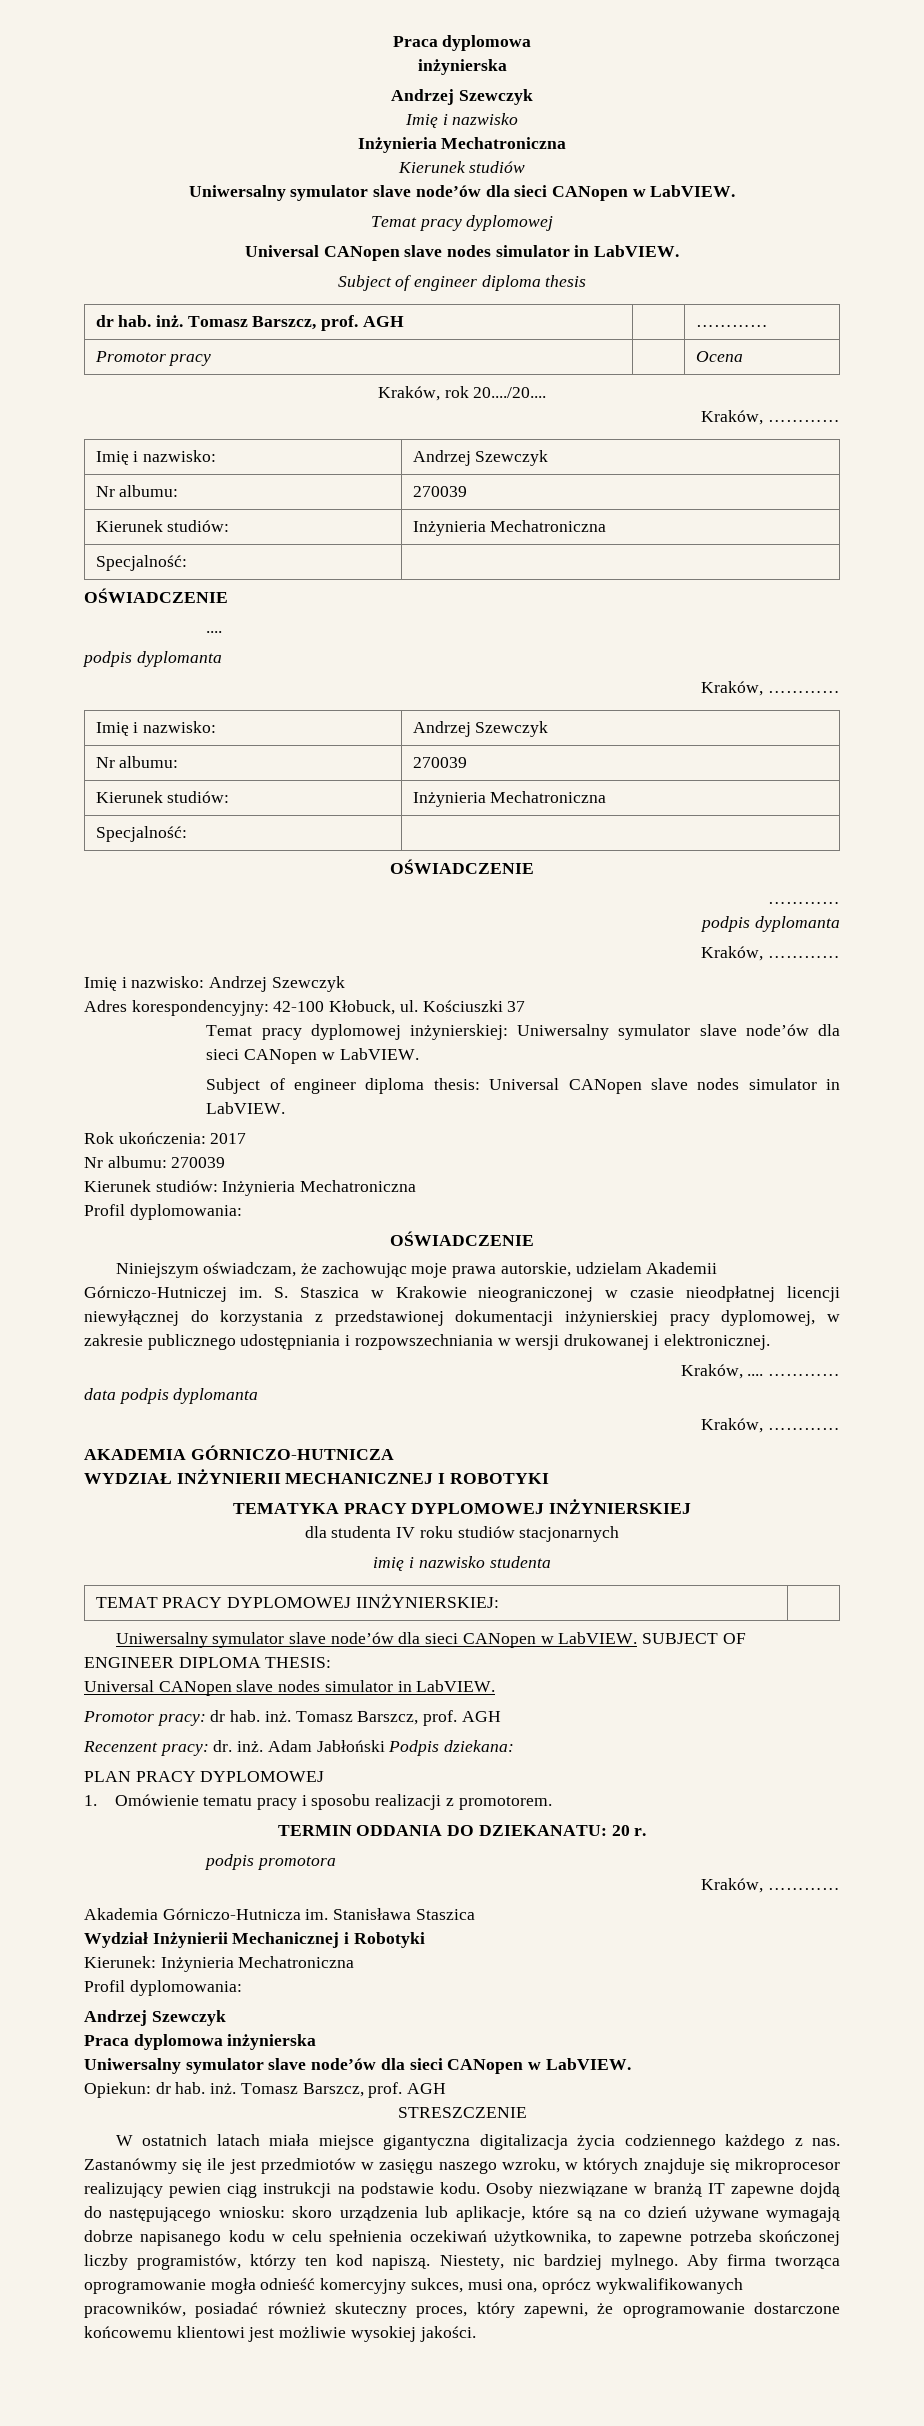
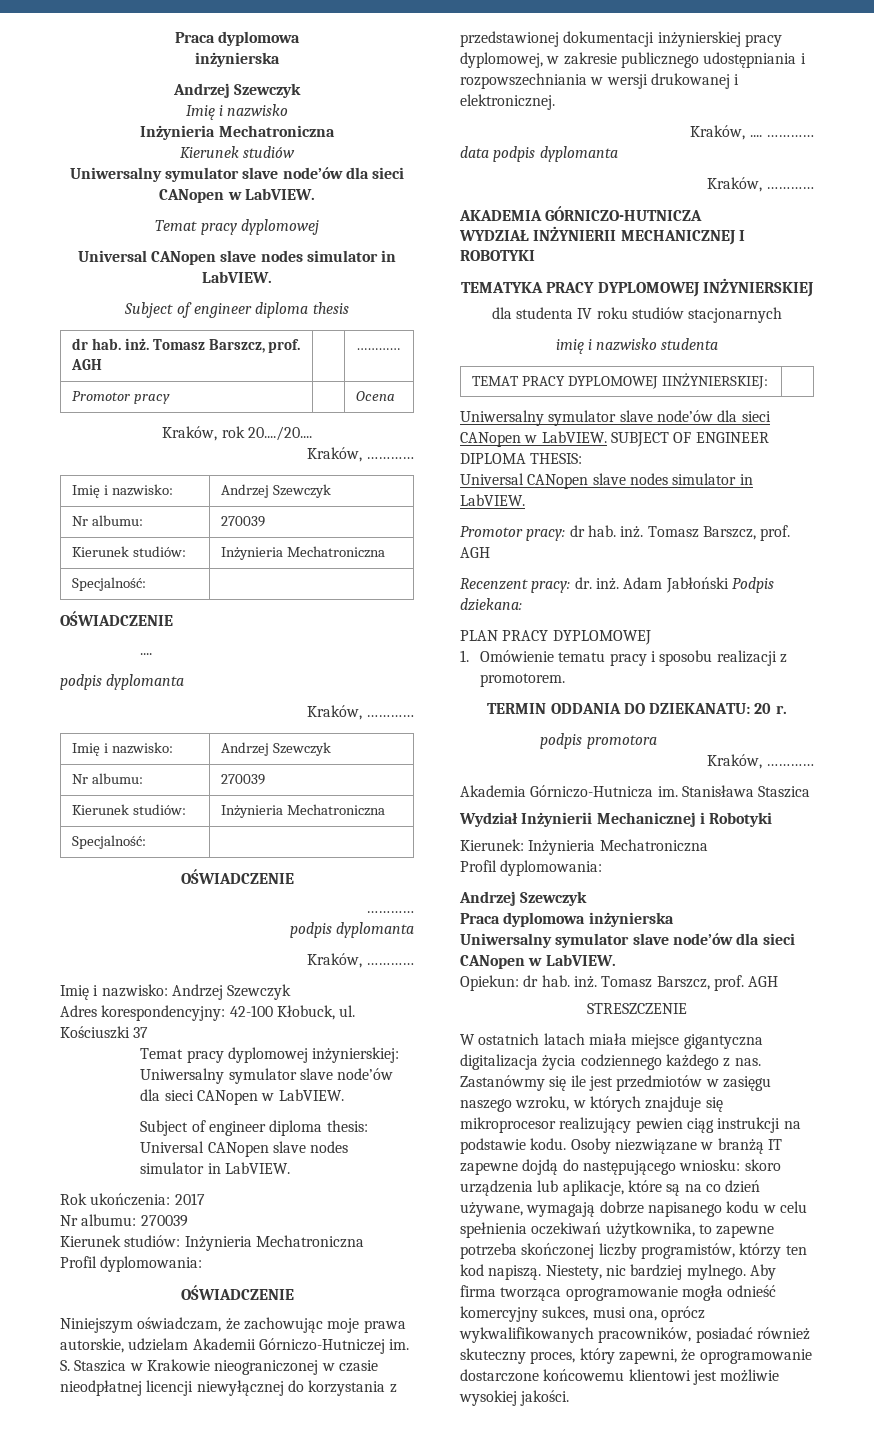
- Osoby niezwiązane w branżą IT zapewne dojdą do następującego wniosku: skoro urządzenia lub aplikacje, które są na co dzień używane wymagają dobrze napisanego kodu w celu spełnienia oczekiwań użytkownika, to zapewne potrzeba skończonej liczby programistów, którzy ten kod napiszą.
+ Osoby niezwiązane w branżą IT zapewne dojdą do następującego wniosku: skoro urządzenia lub aplikacje, które są na co dzień używane, wymagają dobrze napisanego kodu w celu spełnienia oczekiwań użytkownika, to zapewne potrzeba skończonej liczby programistów, którzy ten kod napiszą.

